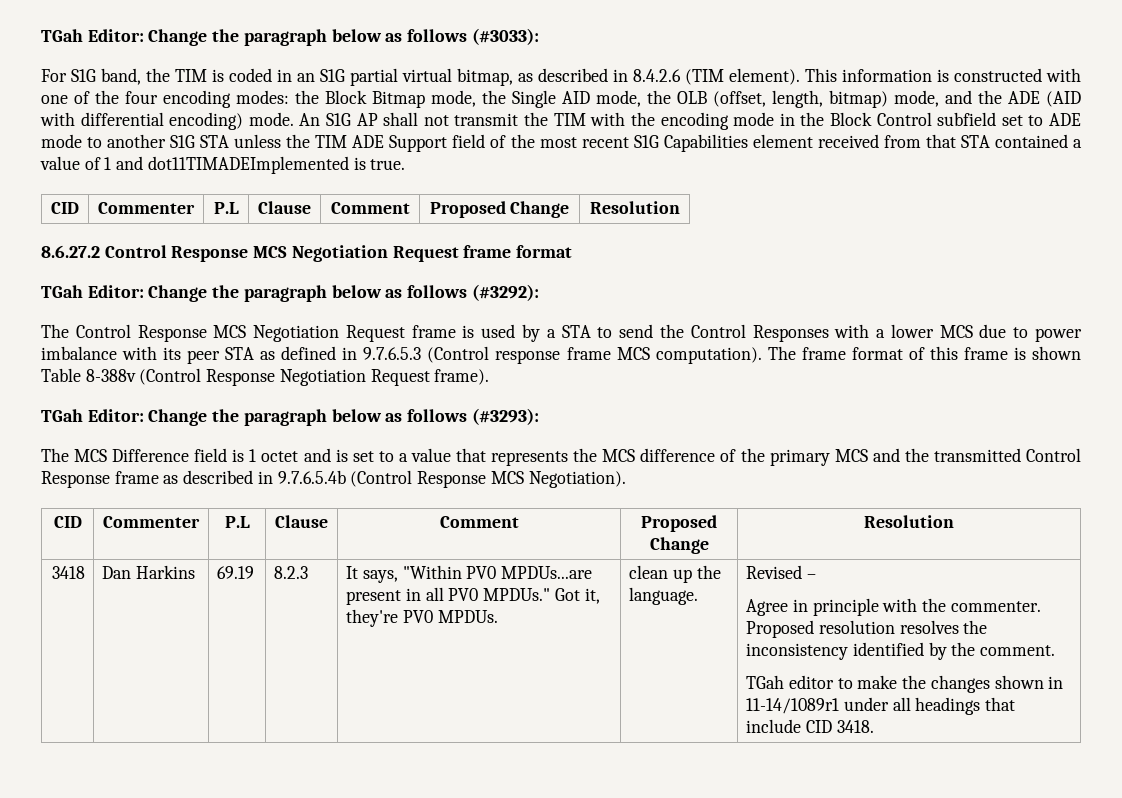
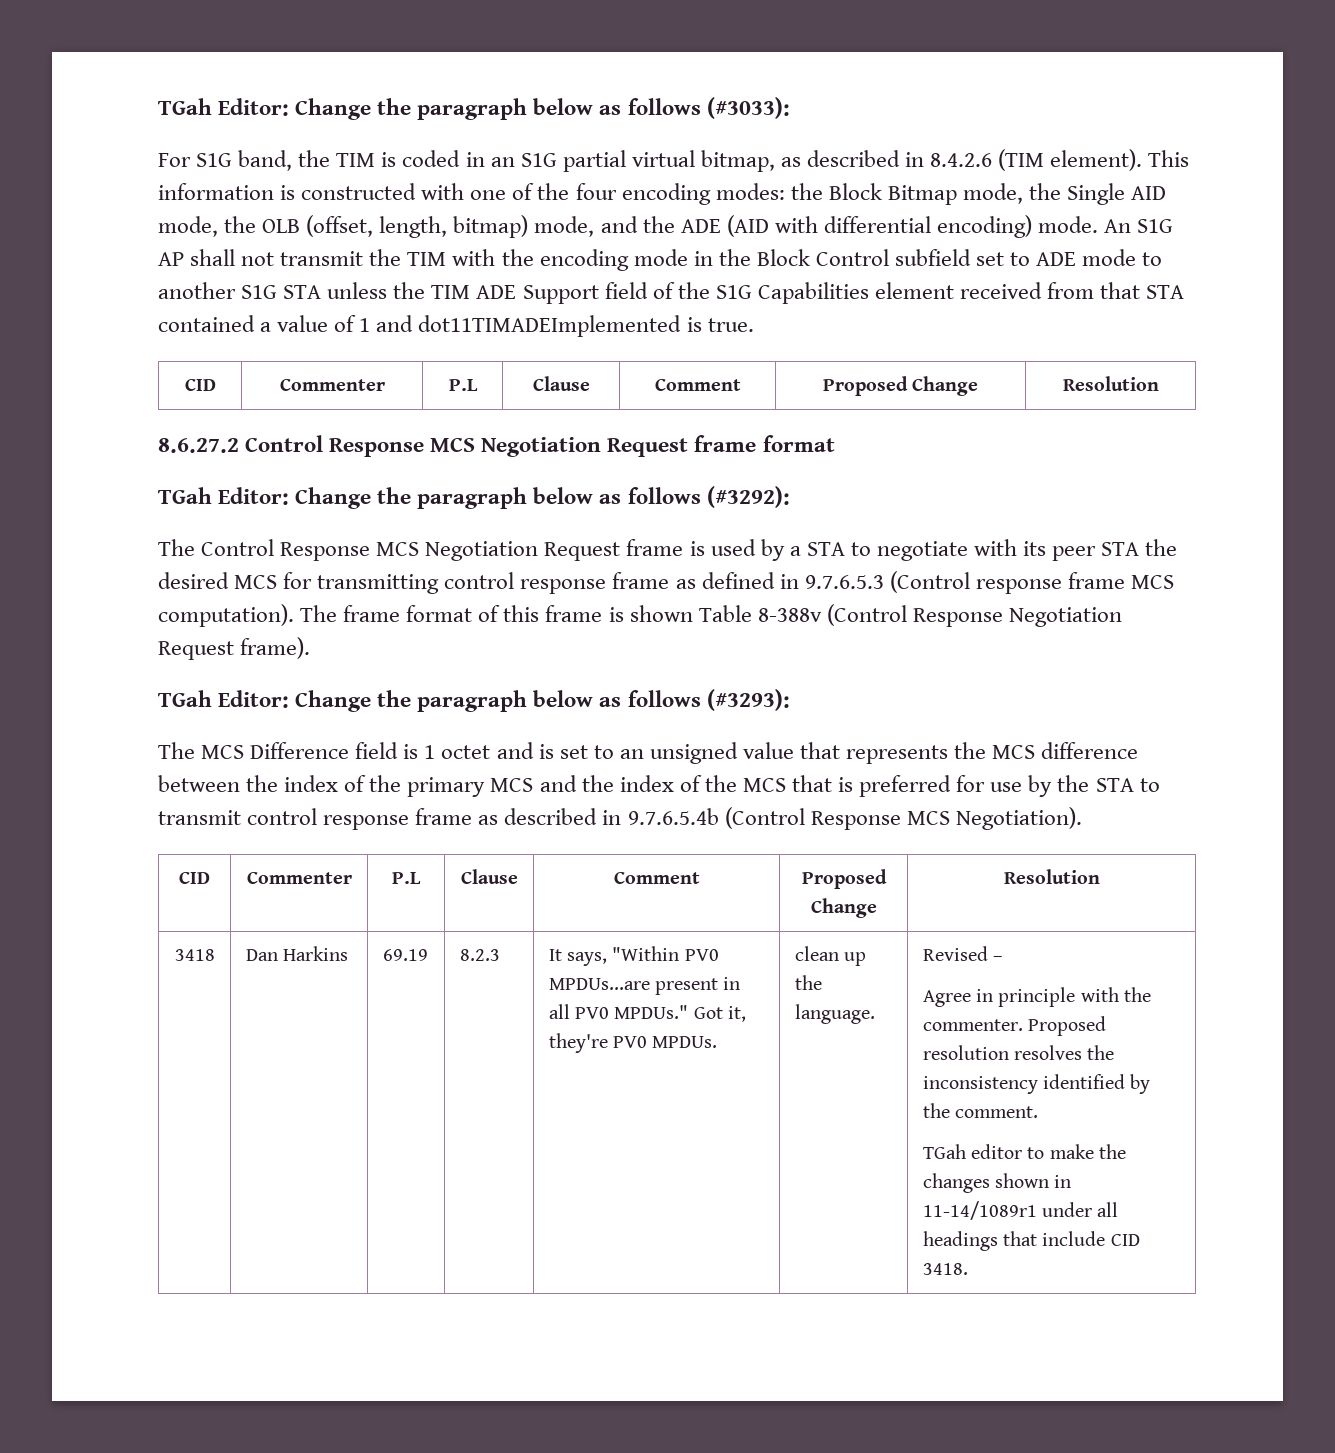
- An S1G AP shall not transmit the TIM with the encoding mode in the Block Control subfield set to ADE mode to another S1G STA unless the TIM ADE Support field of the most recent S1G Capabilities element received from that STA contained a value of 1 and dot11TIMADEImplemented is true.
+ An S1G AP shall not transmit the TIM with the encoding mode in the Block Control subfield set to ADE mode to another S1G STA unless the TIM ADE Support field of the S1G Capabilities element received from that STA contained a value of 1 and dot11TIMADEImplemented is true.
- The Control Response MCS Negotiation Request frame is used by a STA to send the Control Responses with a lower MCS due to power imbalance with its peer STA as defined in 9.7.6.5.3 (Control response frame MCS computation).
+ The Control Response MCS Negotiation Request frame is used by a STA to negotiate with its peer STA the desired MCS for transmitting control response frame as defined in 9.7.6.5.3 (Control response frame MCS computation).
- The MCS Difference field is 1 octet and is set to a value that represents the MCS difference of the primary MCS and the transmitted Control Response frame as described in 9.7.6.5.4b (Control Response MCS Negotiation).
+ The MCS Difference field is 1 octet and is set to an unsigned value that represents the MCS difference between the index of the primary MCS and the index of the MCS that is preferred for use by the STA to transmit control response frame as described in 9.7.6.5.4b (Control Response MCS Negotiation).

